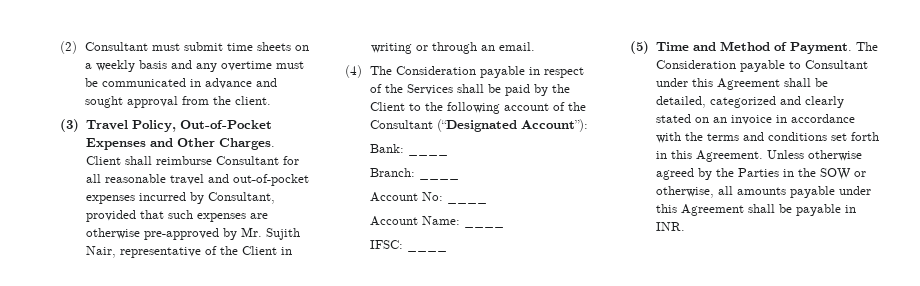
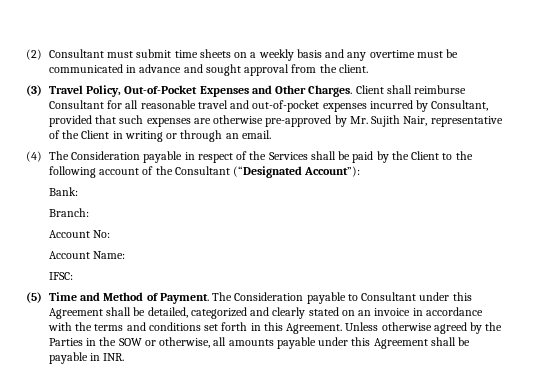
- Bank: ____
+ Bank:
- Branch: ____
+ Branch:
- Account No: ____
+ Account No:
- Account Name: ____
+ Account Name:
- IFSC: ____
+ IFSC:

